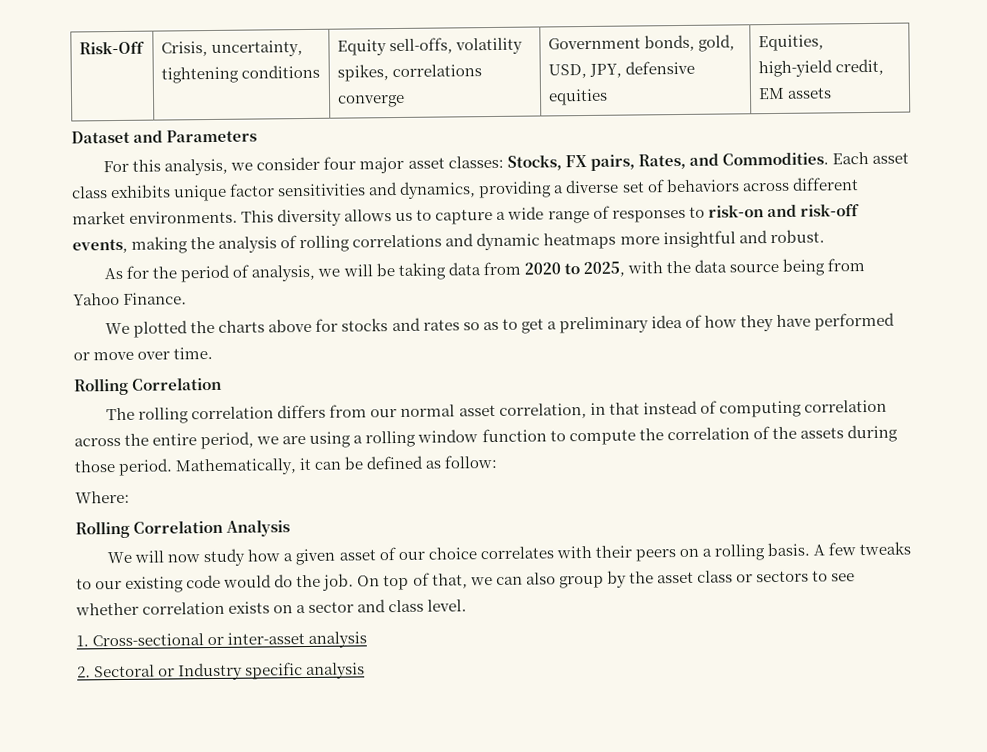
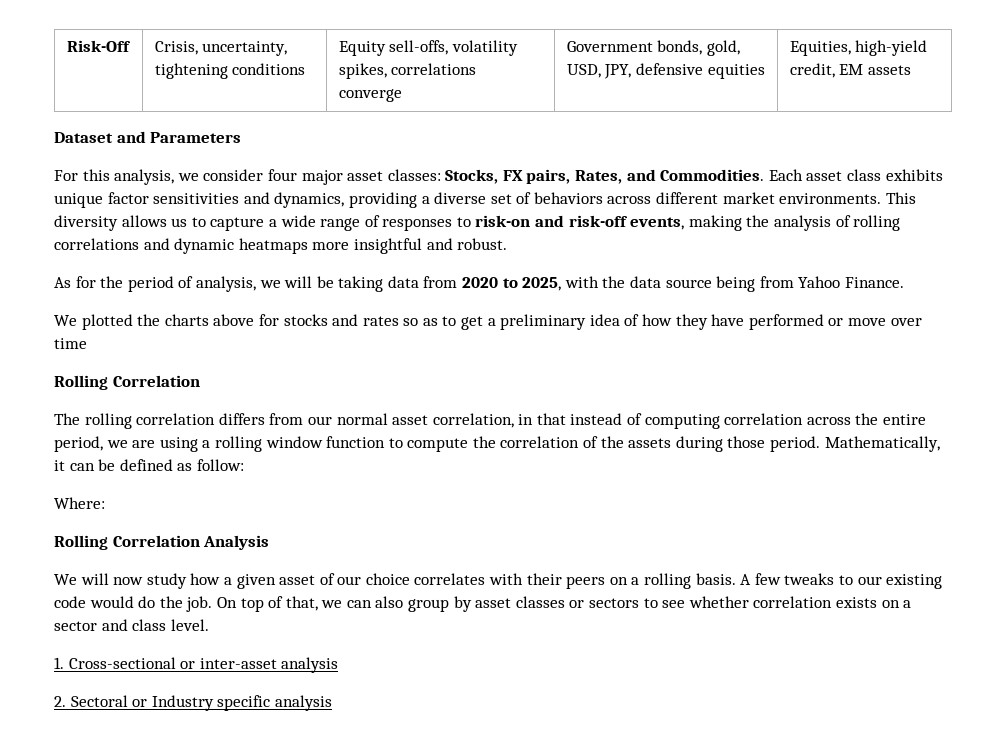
- We plotted the charts above for stocks and rates so as to get a preliminary idea of how they have performed or move over time.
+ We plotted the charts above for stocks and rates so as to get a preliminary idea of how they have performed or move over time
- On top of that, we can also group by the asset class or sectors to see whether correlation exists on a sector and class level.
+ On top of that, we can also group by asset classes or sectors to see whether correlation exists on a sector and class level.

